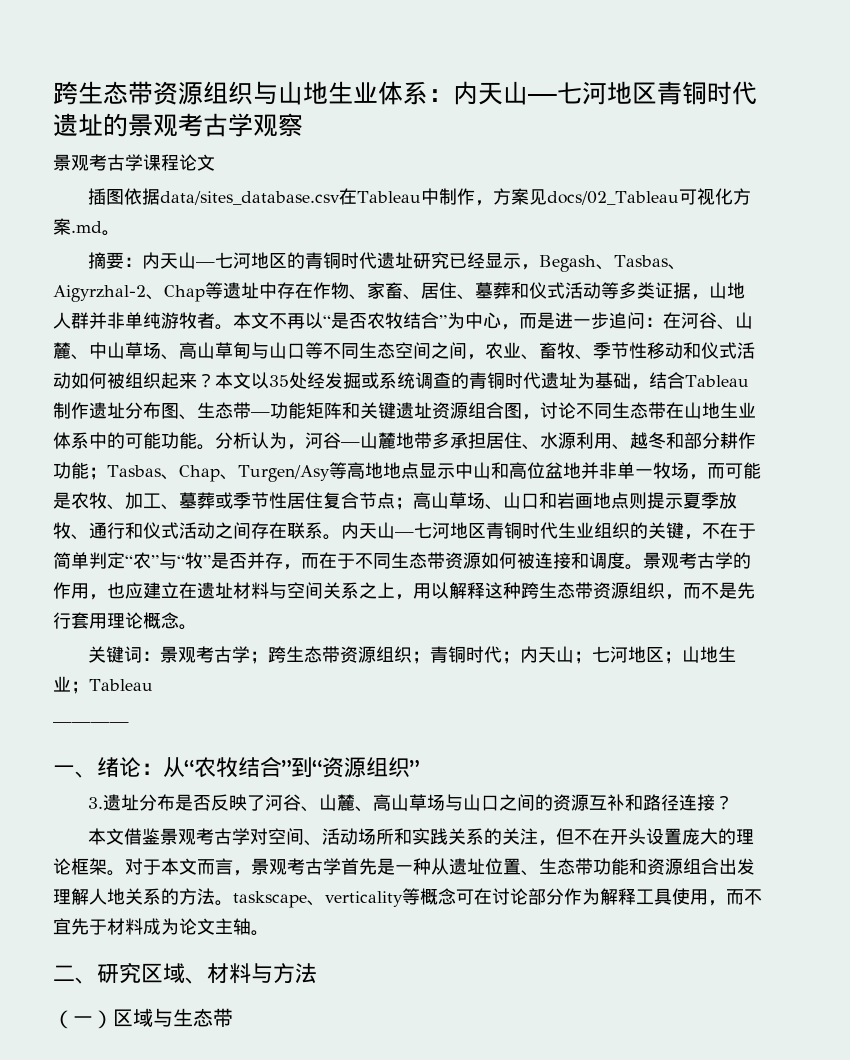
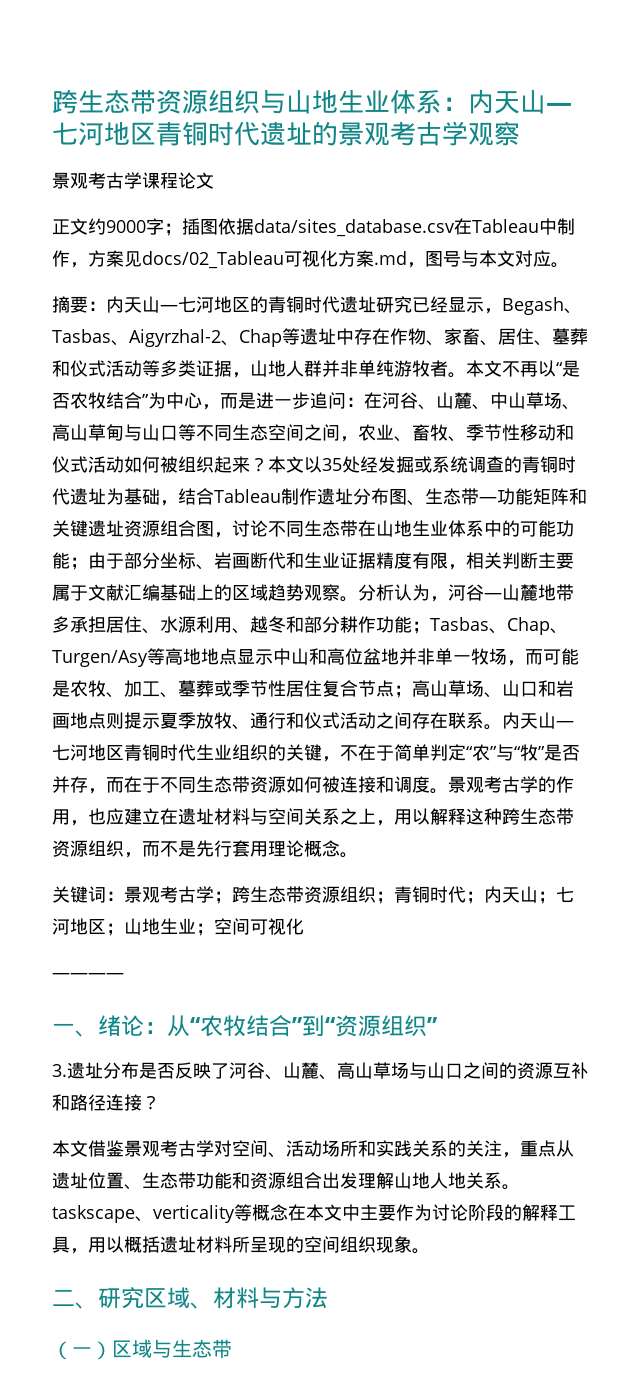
- 插图依据data/sites_database.csv在Tableau中制作，方案见docs/02_Tableau可视化方案.md。
+ 正文约9000字；插图依据data/sites_database.csv在Tableau中制作，方案见docs/02_Tableau可视化方案.md，图号与本文对应。
- 本文以35处经发掘或系统调查的青铜时代遗址为基础，结合Tableau制作遗址分布图、生态带—功能矩阵和关键遗址资源组合图，讨论不同生态带在山地生业体系中的可能功能。
+ 本文以35处经发掘或系统调查的青铜时代遗址为基础，结合Tableau制作遗址分布图、生态带—功能矩阵和关键遗址资源组合图，讨论不同生态带在山地生业体系中的可能功能；由于部分坐标、岩画断代和生业证据精度有限，相关判断主要属于文献汇编基础上的区域趋势观察。
- 关键词：景观考古学；跨生态带资源组织；青铜时代；内天山；七河地区；山地生业；Tableau
+ 关键词：景观考古学；跨生态带资源组织；青铜时代；内天山；七河地区；山地生业；空间可视化
- 本文借鉴景观考古学对空间、活动场所和实践关系的关注，但不在开头设置庞大的理论框架。对于本文而言，景观考古学首先是一种从遗址位置、生态带功能和资源组合出发理解人地关系的方法。taskscape、verticality等概念可在讨论部分作为解释工具使用，而不宜先于材料成为论文主轴。
+ 本文借鉴景观考古学对空间、活动场所和实践关系的关注，重点从遗址位置、生态带功能和资源组合出发理解山地人地关系。taskscape、verticality等概念在本文中主要作为讨论阶段的解释工具，用以概括遗址材料所呈现的空间组织现象。

